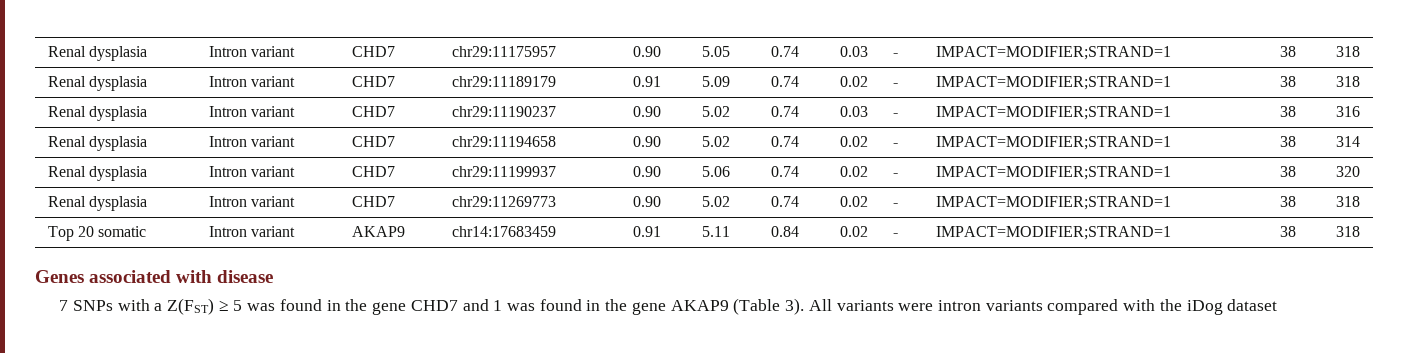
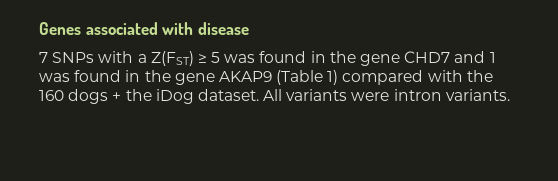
- Renal dysplasia | Intron variant | CHD7 | chr29:11175957 | 0.90 | 5.05 | 0.74 | 0.03 | - | IMPACT=MODIFIER;STRAND=1 | 38 | 318
- Renal dysplasia | Intron variant | CHD7 | chr29:11189179 | 0.91 | 5.09 | 0.74 | 0.02 | - | IMPACT=MODIFIER;STRAND=1 | 38 | 318
- Renal dysplasia | Intron variant | CHD7 | chr29:11190237 | 0.90 | 5.02 | 0.74 | 0.03 | - | IMPACT=MODIFIER;STRAND=1 | 38 | 316
- Renal dysplasia | Intron variant | CHD7 | chr29:11194658 | 0.90 | 5.02 | 0.74 | 0.02 | - | IMPACT=MODIFIER;STRAND=1 | 38 | 314
- Renal dysplasia | Intron variant | CHD7 | chr29:11199937 | 0.90 | 5.06 | 0.74 | 0.02 | - | IMPACT=MODIFIER;STRAND=1 | 38 | 320
- Renal dysplasia | Intron variant | CHD7 | chr29:11269773 | 0.90 | 5.02 | 0.74 | 0.02 | - | IMPACT=MODIFIER;STRAND=1 | 38 | 318
- Top 20 somatic | Intron variant | AKAP9 | chr14:17683459 | 0.91 | 5.11 | 0.84 | 0.02 | - | IMPACT=MODIFIER;STRAND=1 | 38 | 318
- 7 SNPs with a Z(FST) ≥ 5 was found in the gene CHD7 and 1 was found in the gene AKAP9 (Table 3). All variants were intron variants compared with the iDog dataset
+ 7 SNPs with a Z(FST) ≥ 5 was found in the gene CHD7 and 1 was found in the gene AKAP9 (Table 1) compared with the 160 dogs + the iDog dataset. All variants were intron variants.

